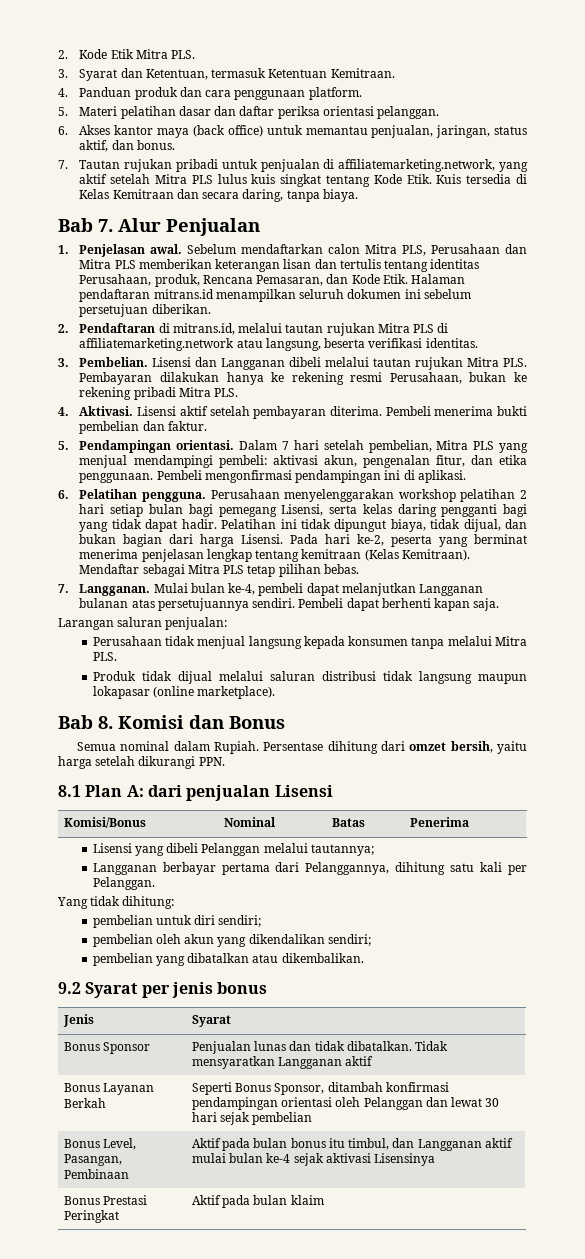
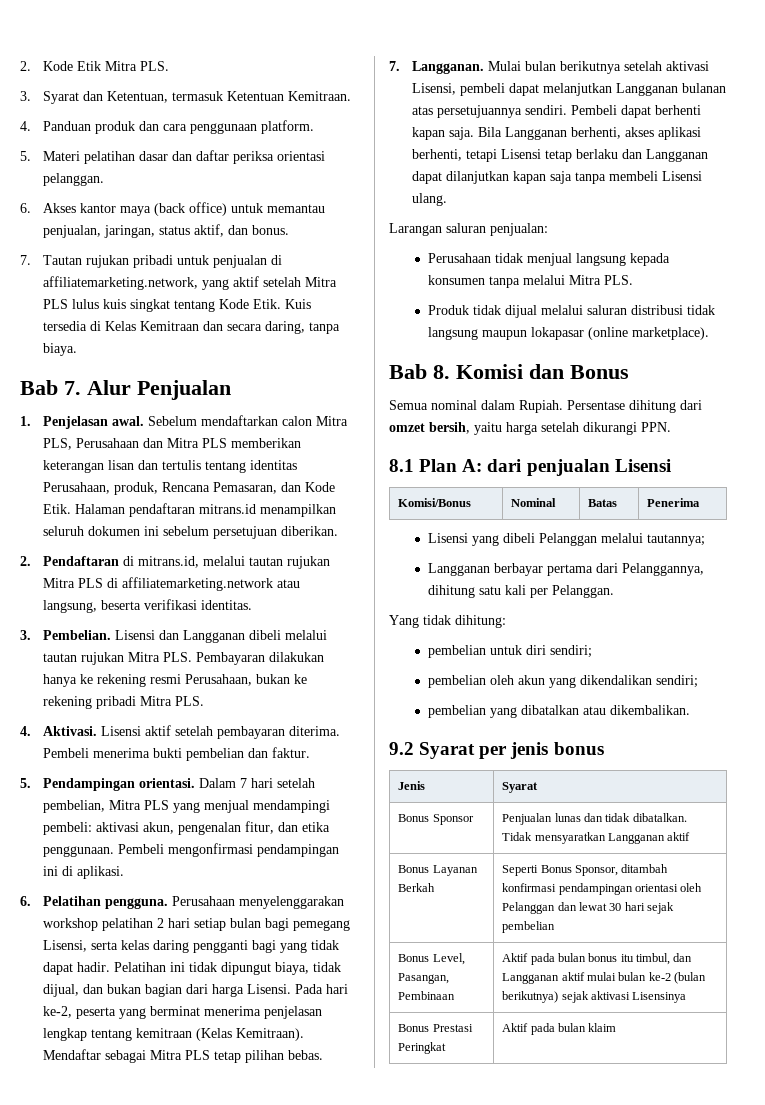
- Mulai bulan ke-4, pembeli dapat melanjutkan Langganan bulanan atas persetujuannya sendiri.
+ Mulai bulan berikutnya setelah aktivasi Lisensi, pembeli dapat melanjutkan Langganan bulanan atas persetujuannya sendiri.
+ Bila Langganan berhenti, akses aplikasi berhenti, tetapi Lisensi tetap berlaku dan Langganan dapat dilanjutkan kapan saja tanpa membeli Lisensi ulang.
- Bonus Level, Pasangan, Pembinaan | Aktif pada bulan bonus itu timbul, dan Langganan aktif mulai bulan ke-4 sejak aktivasi Lisensinya
+ Bonus Level, Pasangan, Pembinaan | Aktif pada bulan bonus itu timbul, dan Langganan aktif mulai bulan ke-2 (bulan berikutnya) sejak aktivasi Lisensinya

